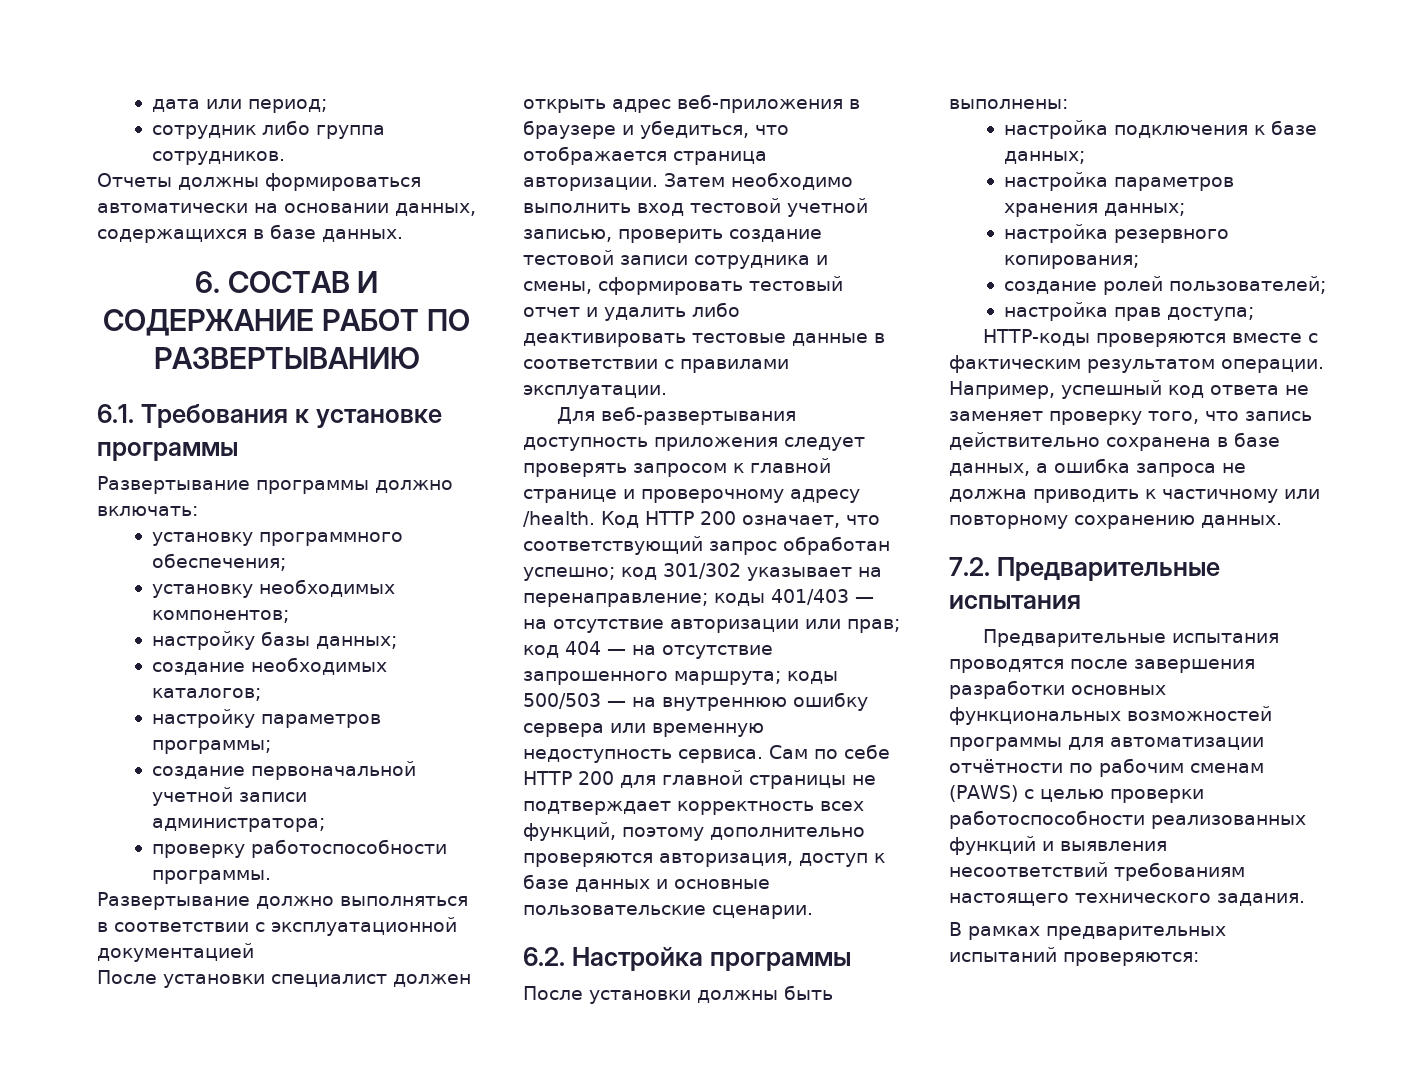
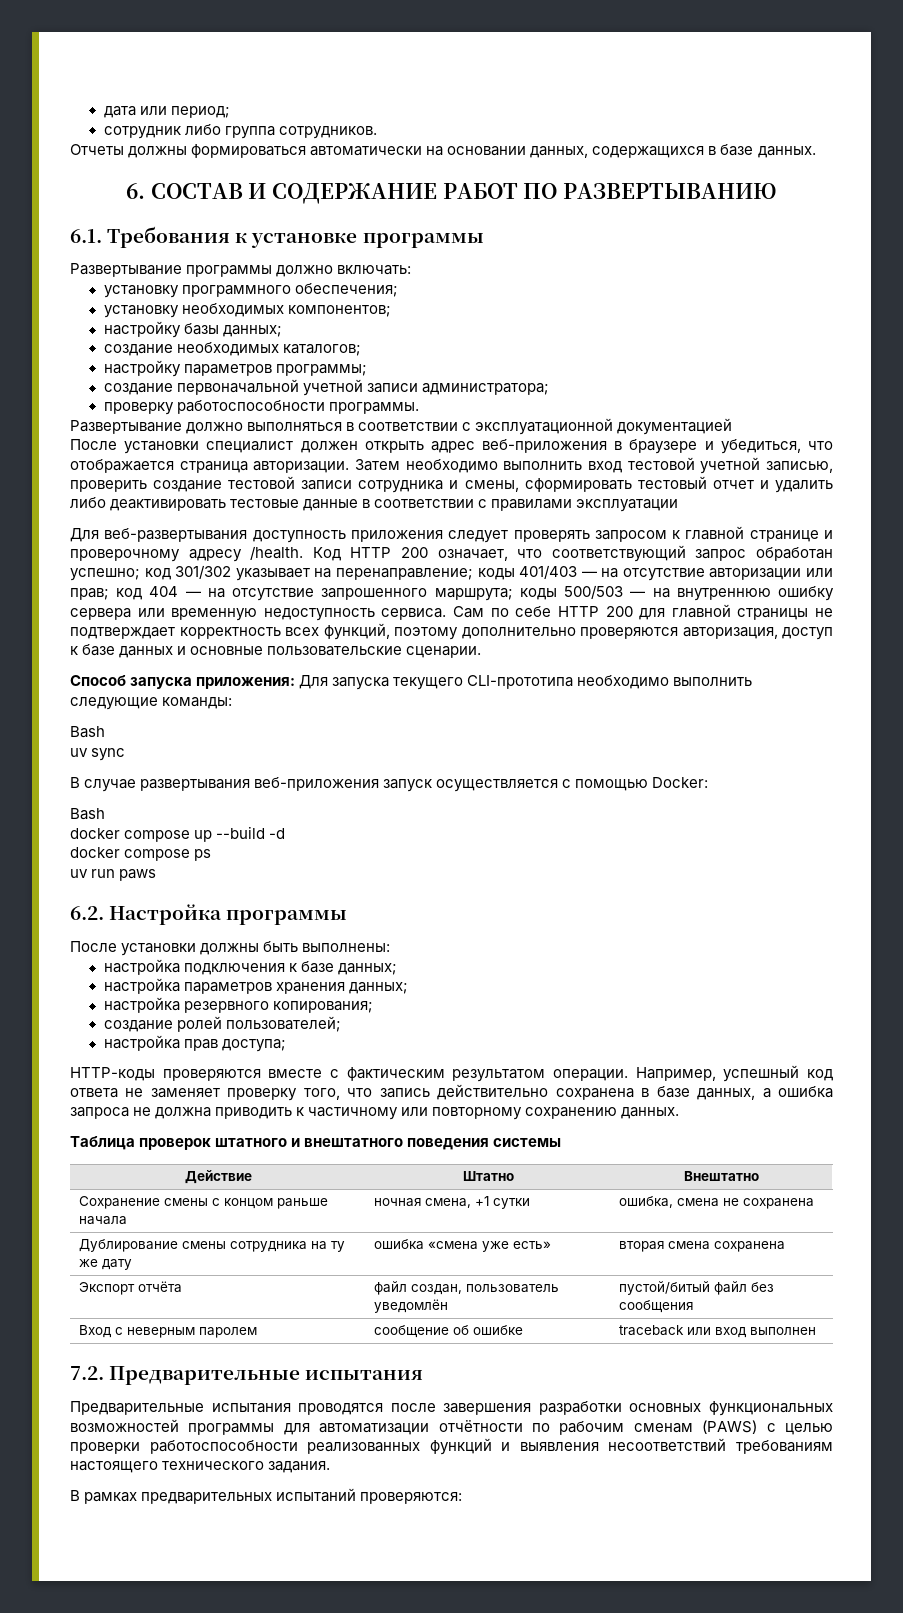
- Затем необходимо выполнить вход тестовой учетной записью, проверить создание тестовой записи сотрудника и смены, сформировать тестовый отчет и удалить либо деактивировать тестовые данные в соответствии с правилами эксплуатации.
+ Затем необходимо выполнить вход тестовой учетной записью, проверить создание тестовой записи сотрудника и смены, сформировать тестовый отчет и удалить либо деактивировать тестовые данные в соответствии с правилами эксплуатации
+ Способ запуска приложения: Для запуска текущего CLI-прототипа необходимо выполнить следующие команды:
+ Bash
+ uv sync
+ В случае развертывания веб-приложения запуск осуществляется с помощью Docker:
+ Bash
+ docker compose up --build -d
+ docker compose ps
+ uv run paws
+ Таблица проверок штатного и внештатного поведения системы
+ Действие | Штатно | Внештатно
+ Сохранение смены с концом раньше начала | ночная смена, +1 сутки | ошибка, смена не сохранена
+ Дублирование смены сотрудника на ту же дату | ошибка «смена уже есть» | вторая смена сохранена
+ Экспорт отчёта | файл создан, пользователь уведомлён | пустой/битый файл без сообщения
+ Вход с неверным паролем | сообщение об ошибке | traceback или вход выполнен

